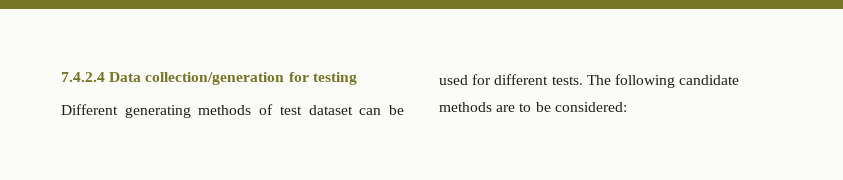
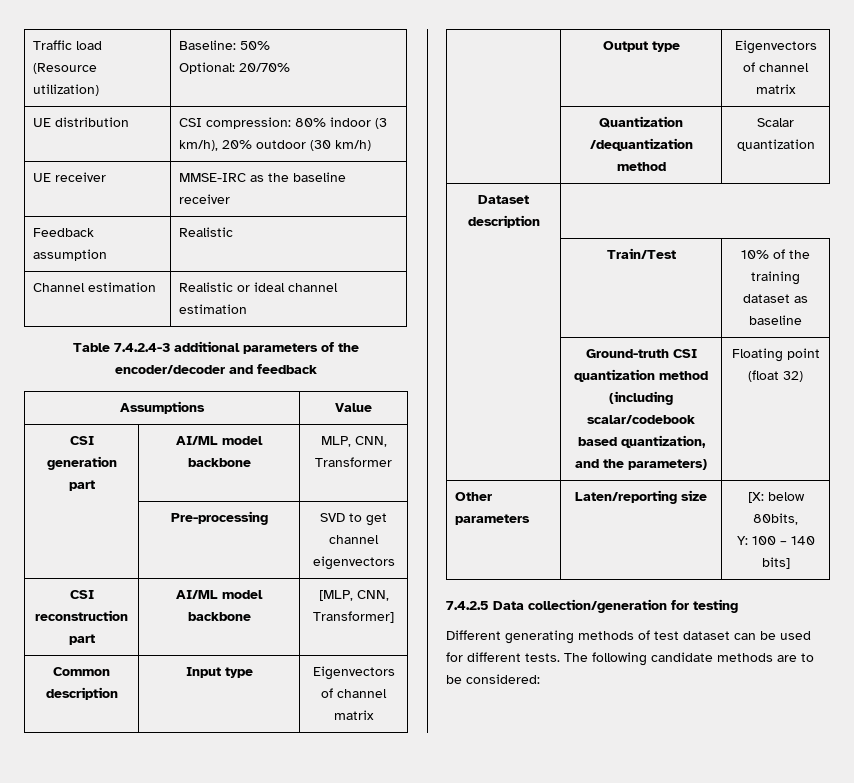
- 7.4.2.4 Data collection/generation for testing
+ Traffic load (Resource utilization) | Baseline: 50%
+ Optional: 20/70%
+ UE distribution | CSI compression: 80% indoor (3 km/h), 20% outdoor (30 km/h)
+ UE receiver | MMSE-IRC as the baseline receiver
+ Feedback assumption | Realistic
+ Channel estimation | Realistic or ideal channel estimation
+ Table 7.4.2.4-3 additional parameters of the encoder/decoder and feedback
+ Assumptions | Value
+ CSI generation part | AI/ML model backbone | MLP, CNN, Transformer
+ | Pre-processing | SVD to get channel eigenvectors
+ CSI reconstruction part | AI/ML model backbone | [MLP, CNN, Transformer]
+ Common description | Input type | Eigenvectors of channel matrix
+ | Output type | Eigenvectors of channel matrix
+ | Quantization /dequantization method | Scalar quantization
+ Dataset description
+ | Train/Test | 10% of the training dataset as baseline
+ | Ground-truth CSI quantization method (including scalar/codebook based quantization, and the parameters) | Floating point (float 32)
+ Other parameters | Laten/reporting size | [X: below 80bits,
+ Y: 100 – 140 bits]
+ 7.4.2.5 Data collection/generation for testing

